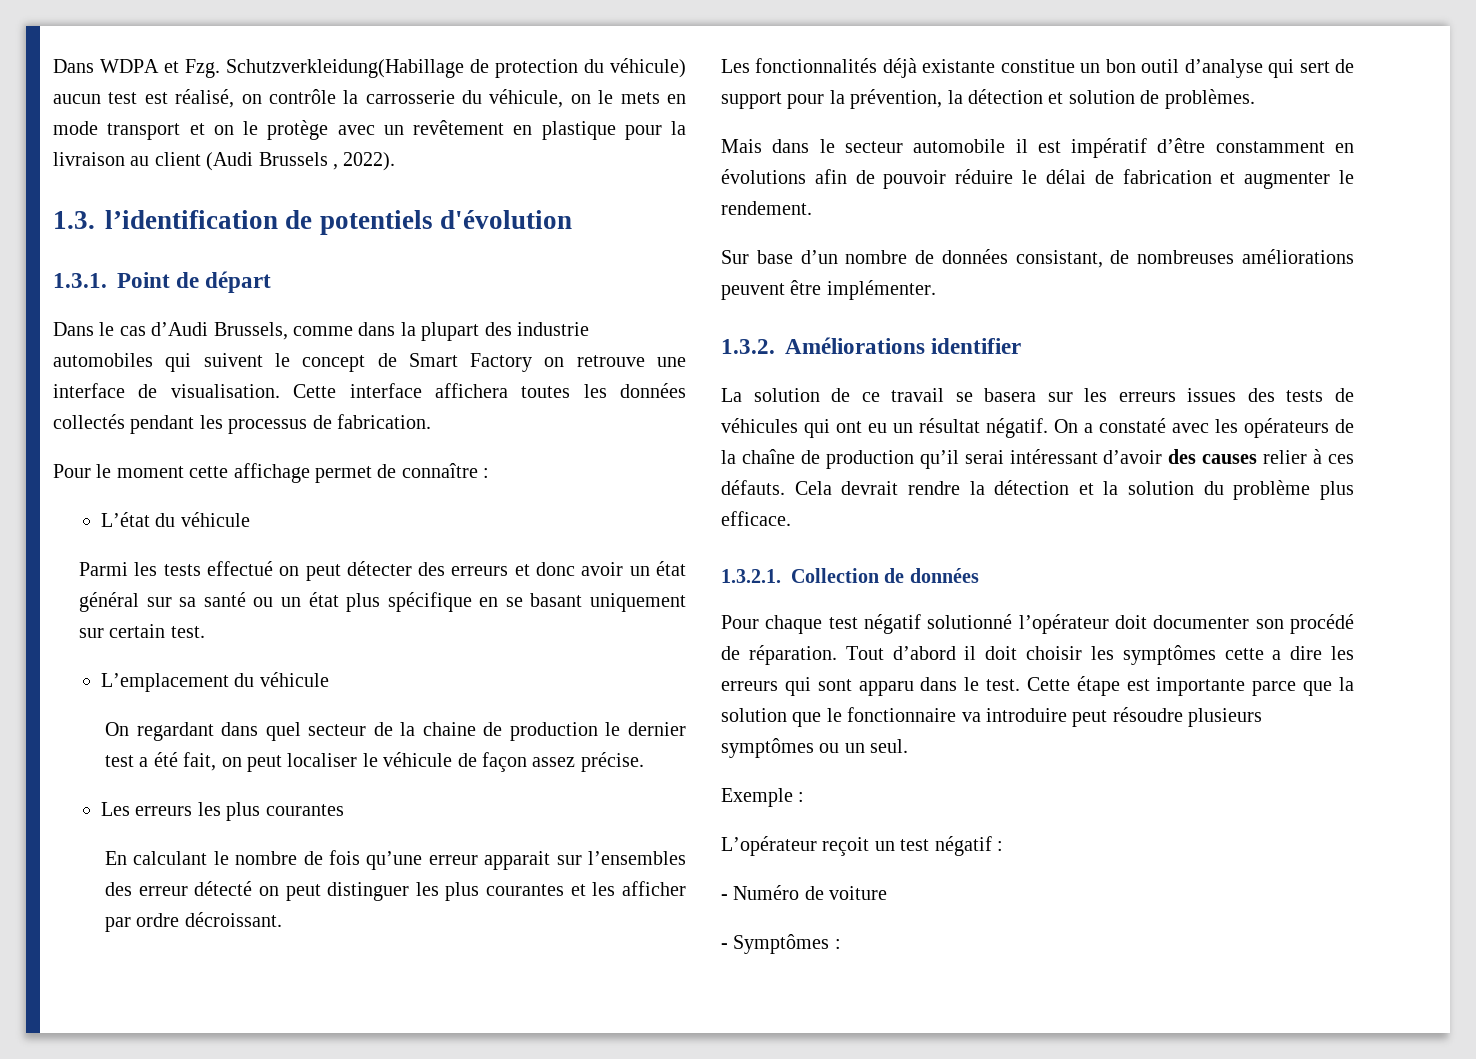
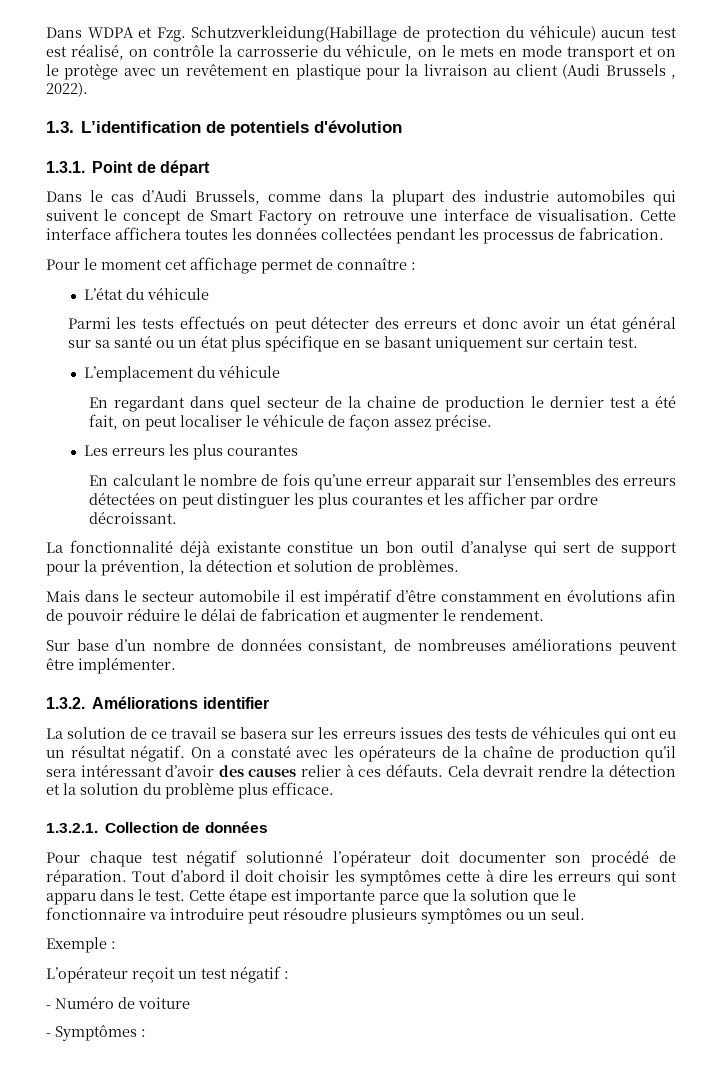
- 1.3. l’identification de potentiels d'évolution
+ 1.3. L’identification de potentiels d'évolution
- Cette interface affichera toutes les données collectés pendant les processus de fabrication.
+ Cette interface affichera toutes les données collectées pendant les processus de fabrication.
- Pour le moment cette affichage permet de connaître :
+ Pour le moment cet affichage permet de connaître :
- Parmi les tests effectué on peut détecter des erreurs et donc avoir un état général sur sa santé ou un état plus spécifique en se basant uniquement sur certain test.
+ Parmi les tests effectués on peut détecter des erreurs et donc avoir un état général sur sa santé ou un état plus spécifique en se basant uniquement sur certain test.
- On regardant dans quel secteur de la chaine de production le dernier test a été fait, on peut localiser le véhicule de façon assez précise.
+ En regardant dans quel secteur de la chaine de production le dernier test a été fait, on peut localiser le véhicule de façon assez précise.
- En calculant le nombre de fois qu’une erreur apparait sur l’ensembles des erreur détecté on peut distinguer les plus courantes et les afficher par ordre décroissant.
+ En calculant le nombre de fois qu’une erreur apparait sur l’ensembles des erreurs détectées on peut distinguer les plus courantes et les afficher par ordre décroissant.
- Les fonctionnalités déjà existante constitue un bon outil d’analyse qui sert de support pour la prévention, la détection et solution de problèmes.
+ La fonctionnalité déjà existante constitue un bon outil d’analyse qui sert de support pour la prévention, la détection et solution de problèmes.
- On a constaté avec les opérateurs de la chaîne de production qu’il serai intéressant d’avoir des causes relier à ces défauts.
+ On a constaté avec les opérateurs de la chaîne de production qu’il sera intéressant d’avoir des causes relier à ces défauts.
- Tout d’abord il doit choisir les symptômes cette a dire les erreurs qui sont apparu dans le test.
+ Tout d’abord il doit choisir les symptômes cette à dire les erreurs qui sont apparu dans le test.

